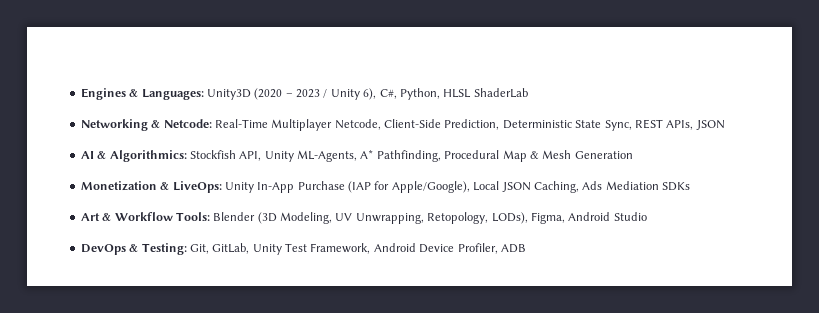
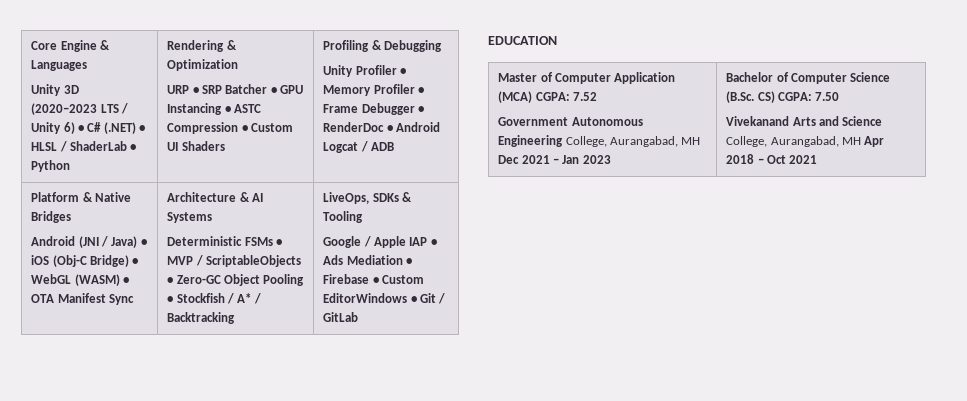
- Engines & Languages: Unity3D (2020 – 2023 / Unity 6), C#, Python, HLSL ShaderLab
- Networking & Netcode: Real-Time Multiplayer Netcode, Client-Side Prediction, Deterministic State Sync, REST APIs, JSON
- AI & Algorithmics: Stockfish API, Unity ML-Agents, A* Pathfinding, Procedural Map & Mesh Generation
- Monetization & LiveOps: Unity In-App Purchase (IAP for Apple/Google), Local JSON Caching, Ads Mediation SDKs
- Art & Workflow Tools: Blender (3D Modeling, UV Unwrapping, Retopology, LODs), Figma, Android Studio
- DevOps & Testing: Git, GitLab, Unity Test Framework, Android Device Profiler, ADB
+ Core Engine & Languages
+ Unity 3D (2020–2023 LTS / Unity 6) • C# (.NET) • HLSL / ShaderLab • Python | Rendering & Optimization
+ URP • SRP Batcher • GPU Instancing • ASTC Compression • Custom UI Shaders | Profiling & Debugging
+ Unity Profiler • Memory Profiler • Frame Debugger • RenderDoc • Android Logcat / ADB
+ Platform & Native Bridges
+ Android (JNI / Java) • iOS (Obj-C Bridge) • WebGL (WASM) • OTA Manifest Sync | Architecture & AI Systems
+ Deterministic FSMs • MVP / ScriptableObjects • Zero-GC Object Pooling • Stockfish / A* / Backtracking | LiveOps, SDKs & Tooling
+ Google / Apple IAP • Ads Mediation • Firebase • Custom EditorWindows • Git / GitLab
+ EDUCATION
+ Master of Computer Application (MCA) CGPA: 7.52
+ Government Autonomous Engineering College, Aurangabad, MH Dec 2021 – Jan 2023 | Bachelor of Computer Science (B.Sc. CS) CGPA: 7.50
+ Vivekanand Arts and Science College, Aurangabad, MH Apr 2018 – Oct 2021

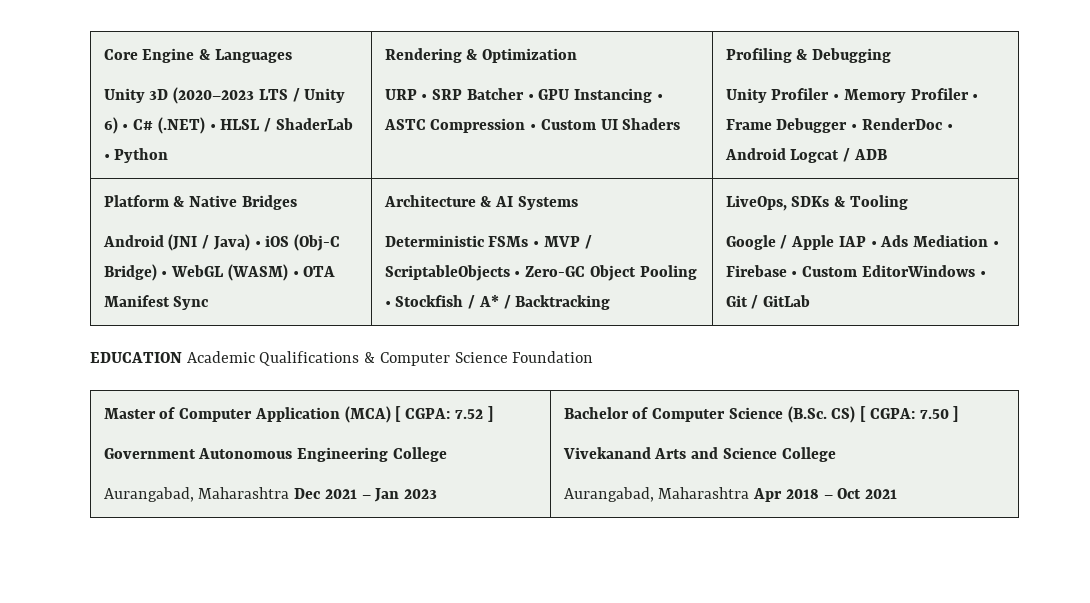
- EDUCATION
+ EDUCATION Academic Qualifications & Computer Science Foundation
- Master of Computer Application (MCA) CGPA: 7.52
+ Master of Computer Application (MCA) [ CGPA: 7.52 ]
- Government Autonomous Engineering College, Aurangabad, MH Dec 2021 – Jan 2023
+ Government Autonomous Engineering College
+ Aurangabad, Maharashtra Dec 2021 – Jan 2023
- Bachelor of Computer Science (B.Sc. CS) CGPA: 7.50
+ Bachelor of Computer Science (B.Sc. CS) [ CGPA: 7.50 ]
- Vivekanand Arts and Science College, Aurangabad, MH Apr 2018 – Oct 2021
+ Vivekanand Arts and Science College
+ Aurangabad, Maharashtra Apr 2018 – Oct 2021

